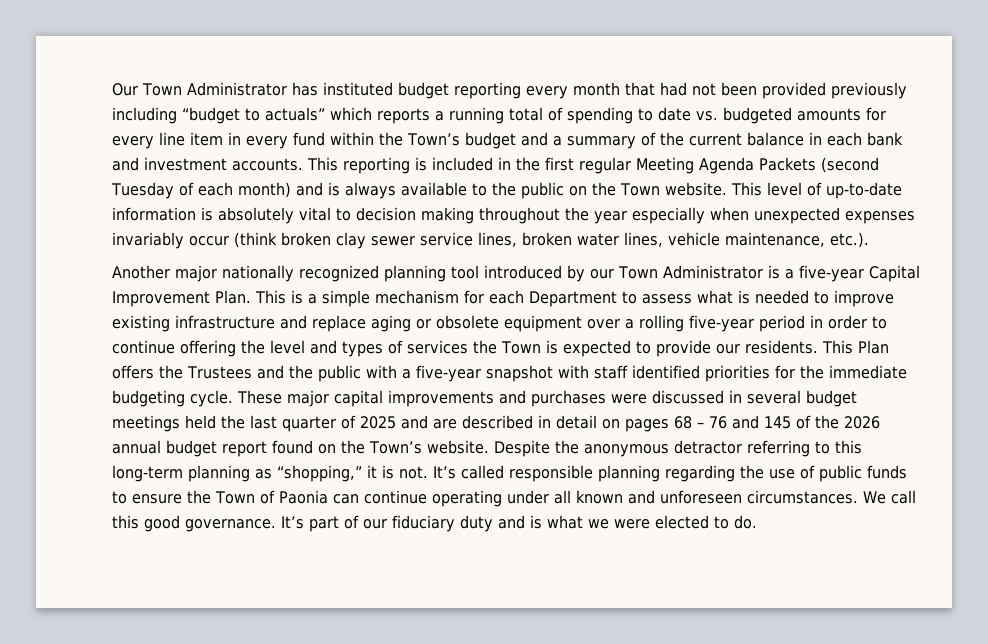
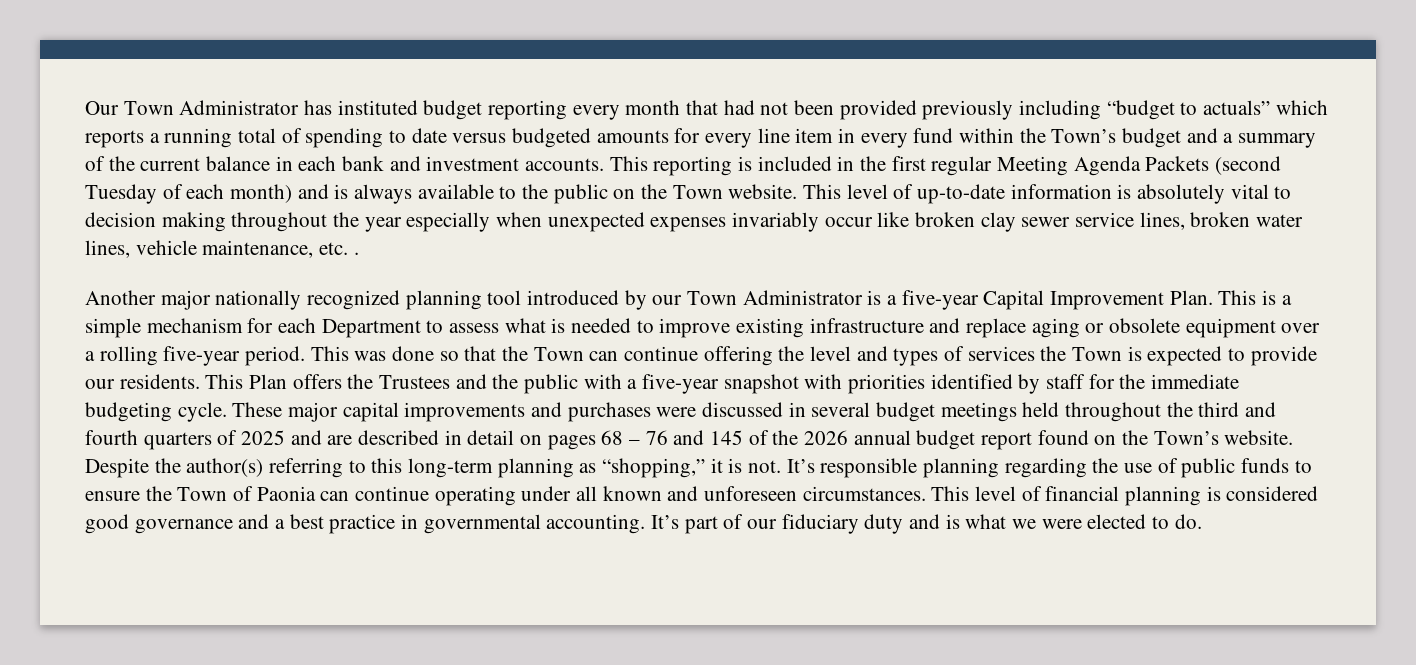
- Our Town Administrator has instituted budget reporting every month that had not been provided previously including “budget to actuals” which reports a running total of spending to date vs. budgeted amounts for every line item in every fund within the Town’s budget and a summary of the current balance in each bank and investment accounts.
+ Our Town Administrator has instituted budget reporting every month that had not been provided previously including “budget to actuals” which reports a running total of spending to date versus budgeted amounts for every line item in every fund within the Town’s budget and a summary of the current balance in each bank and investment accounts.
- This level of up-to-date information is absolutely vital to decision making throughout the year especially when unexpected expenses invariably occur (think broken clay sewer service lines, broken water lines, vehicle maintenance, etc.).
+ This level of up-to-date information is absolutely vital to decision making throughout the year especially when unexpected expenses invariably occur like broken clay sewer service lines, broken water lines, vehicle maintenance, etc. .
- This is a simple mechanism for each Department to assess what is needed to improve existing infrastructure and replace aging or obsolete equipment over a rolling five-year period in order to continue offering the level and types of services the Town is expected to provide our residents.
+ This is a simple mechanism for each Department to assess what is needed to improve existing infrastructure and replace aging or obsolete equipment over a rolling five-year period. This was done so that the Town can continue offering the level and types of services the Town is expected to provide our residents.
- This Plan offers the Trustees and the public with a five-year snapshot with staff identified priorities for the immediate budgeting cycle.
+ This Plan offers the Trustees and the public with a five-year snapshot with priorities identified by staff for the immediate budgeting cycle.
- These major capital improvements and purchases were discussed in several budget meetings held the last quarter of 2025 and are described in detail on pages 68 – 76 and 145 of the 2026 annual budget report found on the Town’s website.
+ These major capital improvements and purchases were discussed in several budget meetings held throughout the third and fourth quarters of 2025 and are described in detail on pages 68 – 76 and 145 of the 2026 annual budget report found on the Town’s website.
- Despite the anonymous detractor referring to this long-term planning as “shopping,” it is not.
+ Despite the author(s) referring to this long-term planning as “shopping,” it is not.
- It’s called responsible planning regarding the use of public funds to ensure the Town of Paonia can continue operating under all known and unforeseen circumstances.
+ It’s responsible planning regarding the use of public funds to ensure the Town of Paonia can continue operating under all known and unforeseen circumstances.
- We call this good governance.
+ This level of financial planning is considered good governance and a best practice in governmental accounting.

